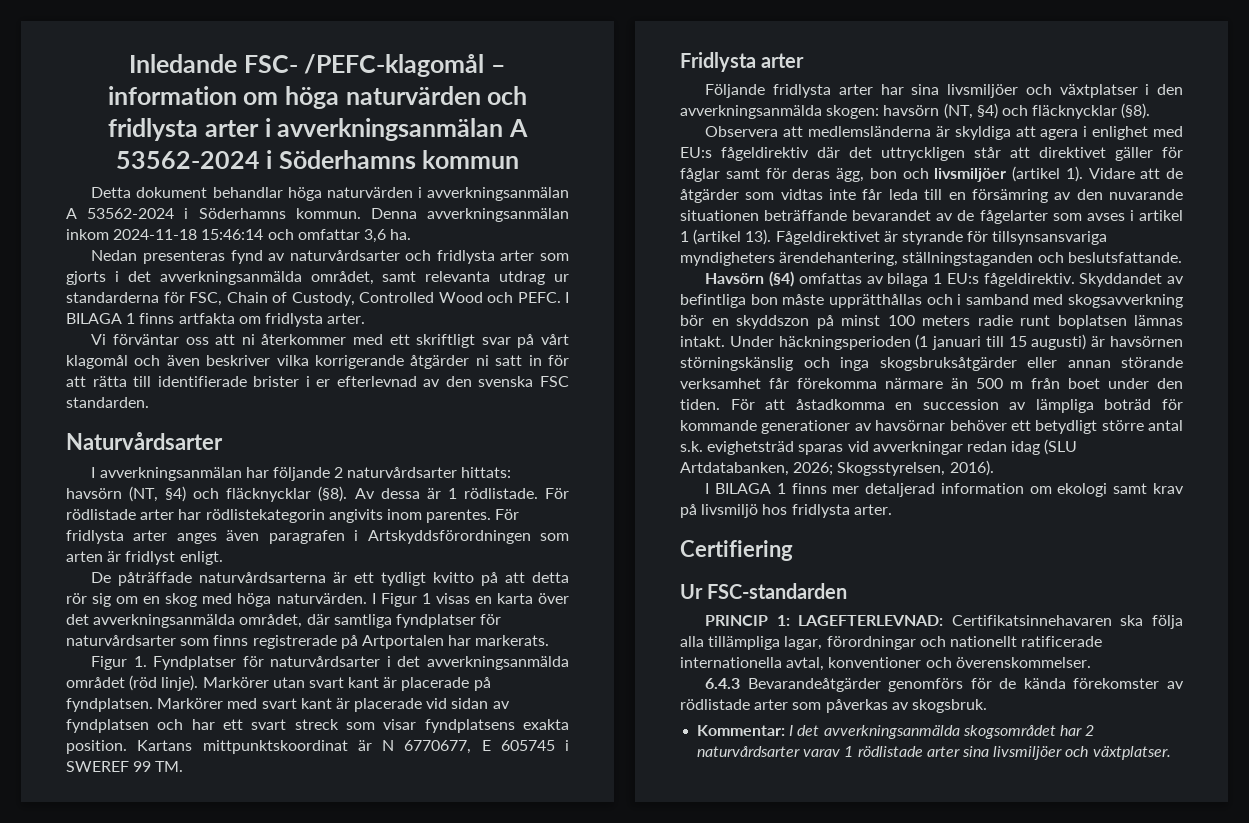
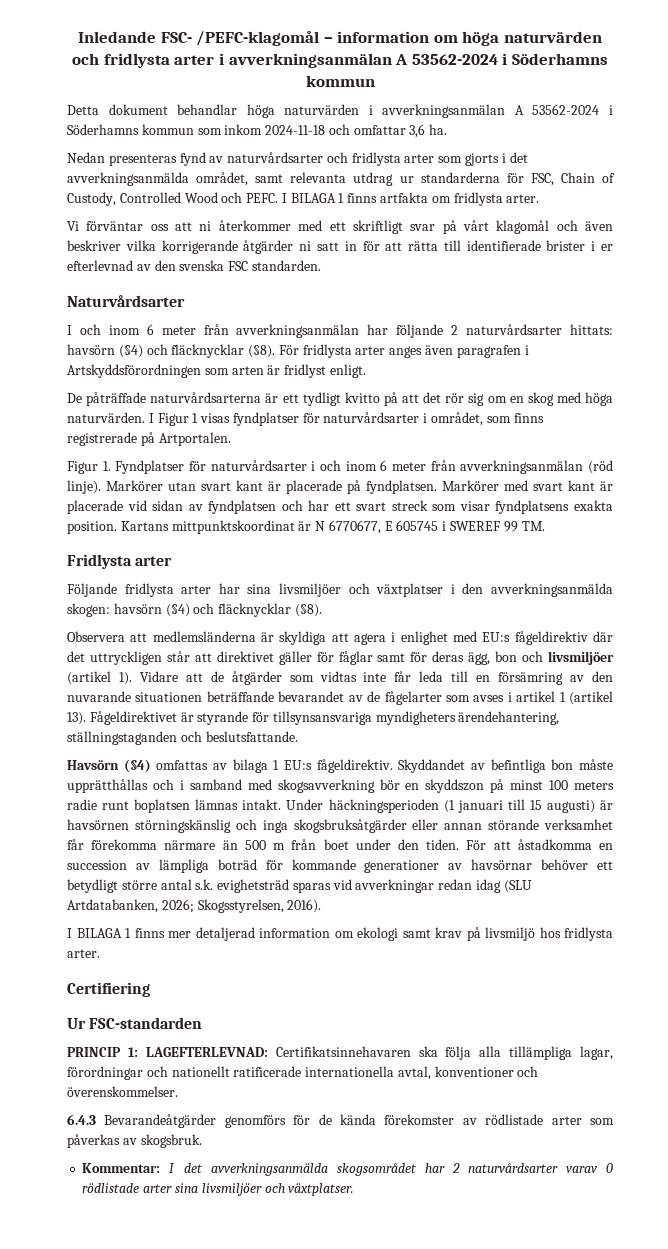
- Detta dokument behandlar höga naturvärden i avverkningsanmälan A 53562-2024 i Söderhamns kommun. Denna avverkningsanmälan inkom 2024-11-18 15:46:14 och omfattar 3,6 ha.
+ Detta dokument behandlar höga naturvärden i avverkningsanmälan A 53562-2024 i Söderhamns kommun som inkom 2024-11-18 och omfattar 3,6 ha.
- I avverkningsanmälan har följande 2 naturvårdsarter hittats: havsörn (NT, §4) och fläcknycklar (§8). Av dessa är 1 rödlistade. För rödlistade arter har rödlistekategorin angivits inom parentes.
+ I och inom 6 meter från avverkningsanmälan har följande 2 naturvårdsarter hittats: havsörn (§4) och fläcknycklar (§8).
- De påträffade naturvårdsarterna är ett tydligt kvitto på att detta rör sig om en skog med höga naturvärden.
+ De påträffade naturvårdsarterna är ett tydligt kvitto på att det rör sig om en skog med höga naturvärden.
- I Figur 1 visas en karta över det avverkningsanmälda området, där samtliga fyndplatser för naturvårdsarter som finns registrerade på Artportalen har markerats.
+ I Figur 1 visas fyndplatser för naturvårdsarter i området, som finns registrerade på Artportalen.
- Figur 1. Fyndplatser för naturvårdsarter i det avverkningsanmälda området (röd linje).
+ Figur 1. Fyndplatser för naturvårdsarter i och inom 6 meter från avverkningsanmälan (röd linje).
- Följande fridlysta arter har sina livsmiljöer och växtplatser i den avverkningsanmälda skogen: havsörn (NT, §4) och fläcknycklar (§8).
+ Följande fridlysta arter har sina livsmiljöer och växtplatser i den avverkningsanmälda skogen: havsörn (§4) och fläcknycklar (§8).
- Kommentar: I det avverkningsanmälda skogsområdet har 2 naturvårdsarter varav 1 rödlistade arter sina livsmiljöer och växtplatser.
+ Kommentar: I det avverkningsanmälda skogsområdet har 2 naturvårdsarter varav 0 rödlistade arter sina livsmiljöer och växtplatser.

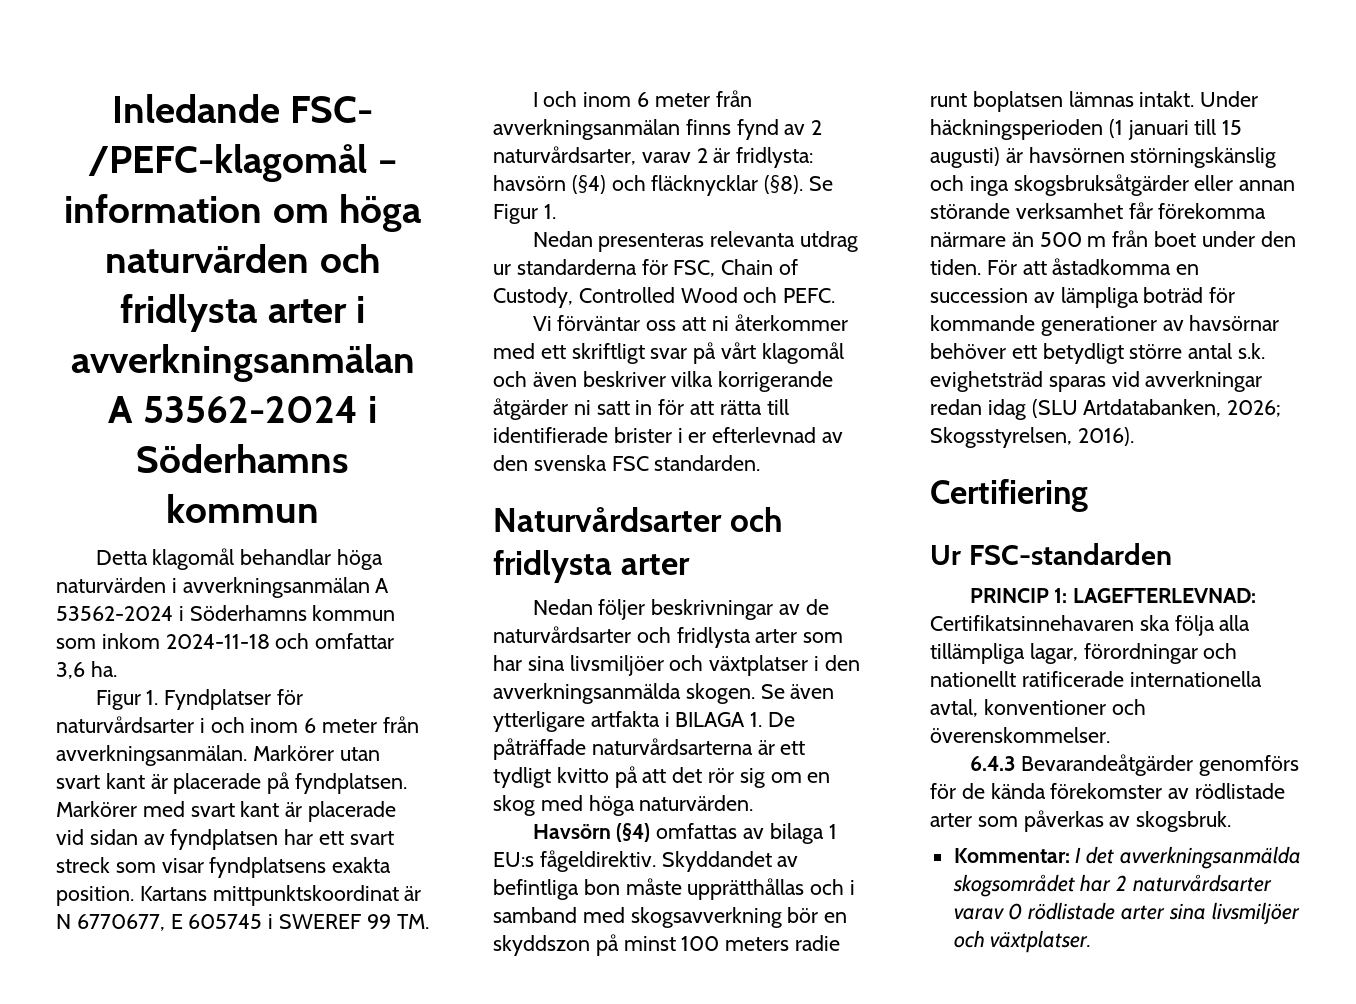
- Detta dokument behandlar höga naturvärden i avverkningsanmälan A 53562-2024 i Söderhamns kommun som inkom 2024-11-18 och omfattar 3,6 ha.
+ Detta klagomål behandlar höga naturvärden i avverkningsanmälan A 53562-2024 i Söderhamns kommun som inkom 2024-11-18 och omfattar 3,6 ha.
- Nedan presenteras fynd av naturvårdsarter och fridlysta arter som gjorts i det avverkningsanmälda området, samt relevanta utdrag ur standarderna för FSC, Chain of Custody, Controlled Wood och PEFC. I BILAGA 1 finns artfakta om fridlysta arter.
+ Figur 1. Fyndplatser för naturvårdsarter i och inom 6 meter från avverkningsanmälan. Markörer utan svart kant är placerade på fyndplatsen. Markörer med svart kant är placerade vid sidan av fyndplatsen har ett svart streck som visar fyndplatsens exakta position. Kartans mittpunktskoordinat är N 6770677, E 605745 i SWEREF 99 TM.
+ I och inom 6 meter från avverkningsanmälan finns fynd av 2 naturvårdsarter, varav 2 är fridlysta: havsörn (§4) och fläcknycklar (§8). Se Figur 1.
+ Nedan presenteras relevanta utdrag ur standarderna för FSC, Chain of Custody, Controlled Wood och PEFC.
- Naturvårdsarter
- I och inom 6 meter från avverkningsanmälan har följande 2 naturvårdsarter hittats: havsörn (§4) och fläcknycklar (§8). För fridlysta arter anges även paragrafen i Artskyddsförordningen som arten är fridlyst enligt.
- De påträffade naturvårdsarterna är ett tydligt kvitto på att det rör sig om en skog med höga naturvärden. I Figur 1 visas fyndplatser för naturvårdsarter i området, som finns registrerade på Artportalen.
- Figur 1. Fyndplatser för naturvårdsarter i och inom 6 meter från avverkningsanmälan (röd linje). Markörer utan svart kant är placerade på fyndplatsen. Markörer med svart kant är placerade vid sidan av fyndplatsen och har ett svart streck som visar fyndplatsens exakta position. Kartans mittpunktskoordinat är N 6770677, E 605745 i SWEREF 99 TM.
- Fridlysta arter
- Följande fridlysta arter har sina livsmiljöer och växtplatser i den avverkningsanmälda skogen: havsörn (§4) och fläcknycklar (§8).
- Observera att medlemsländerna är skyldiga att agera i enlighet med EU:s fågeldirektiv där det uttryckligen står att direktivet gäller för fåglar samt för deras ägg, bon och livsmiljöer (artikel 1). Vidare att de åtgärder som vidtas inte får leda till en försämring av den nuvarande situationen beträffande bevarandet av de fågelarter som avses i artikel 1 (artikel 13). Fågeldirektivet är styrande för tillsynsansvariga myndigheters ärendehantering, ställningstaganden och beslutsfattande.
+ Naturvårdsarter och fridlysta arter
+ Nedan följer beskrivningar av de naturvårdsarter och fridlysta arter som har sina livsmiljöer och växtplatser i den avverkningsanmälda skogen. Se även ytterligare artfakta i BILAGA 1. De påträffade naturvårdsarterna är ett tydligt kvitto på att det rör sig om en skog med höga naturvärden.
- I BILAGA 1 finns mer detaljerad information om ekologi samt krav på livsmiljö hos fridlysta arter.

